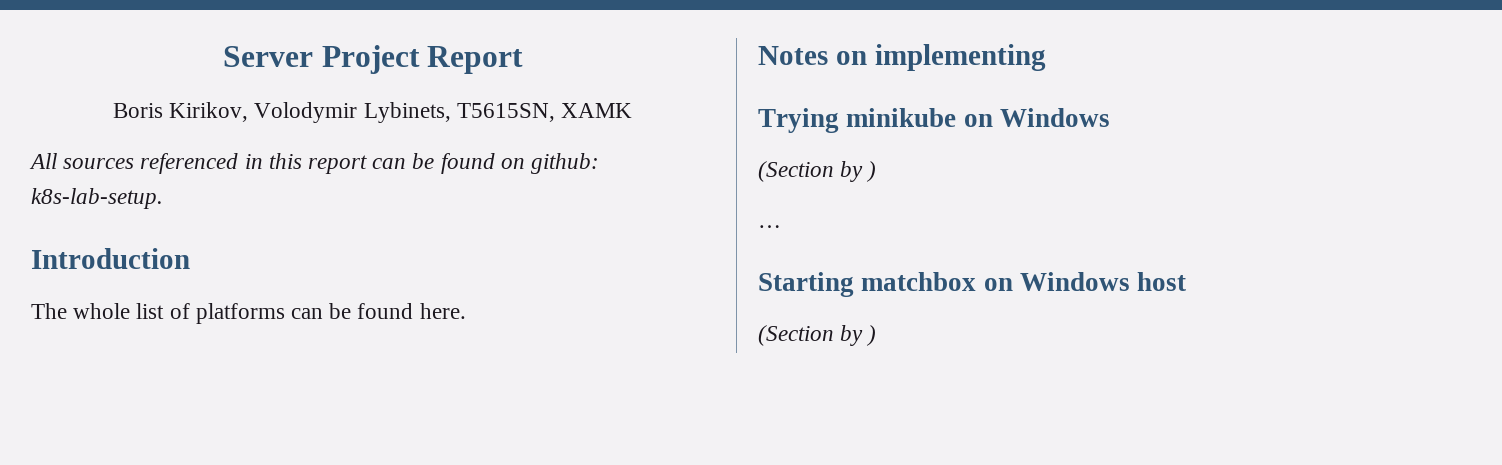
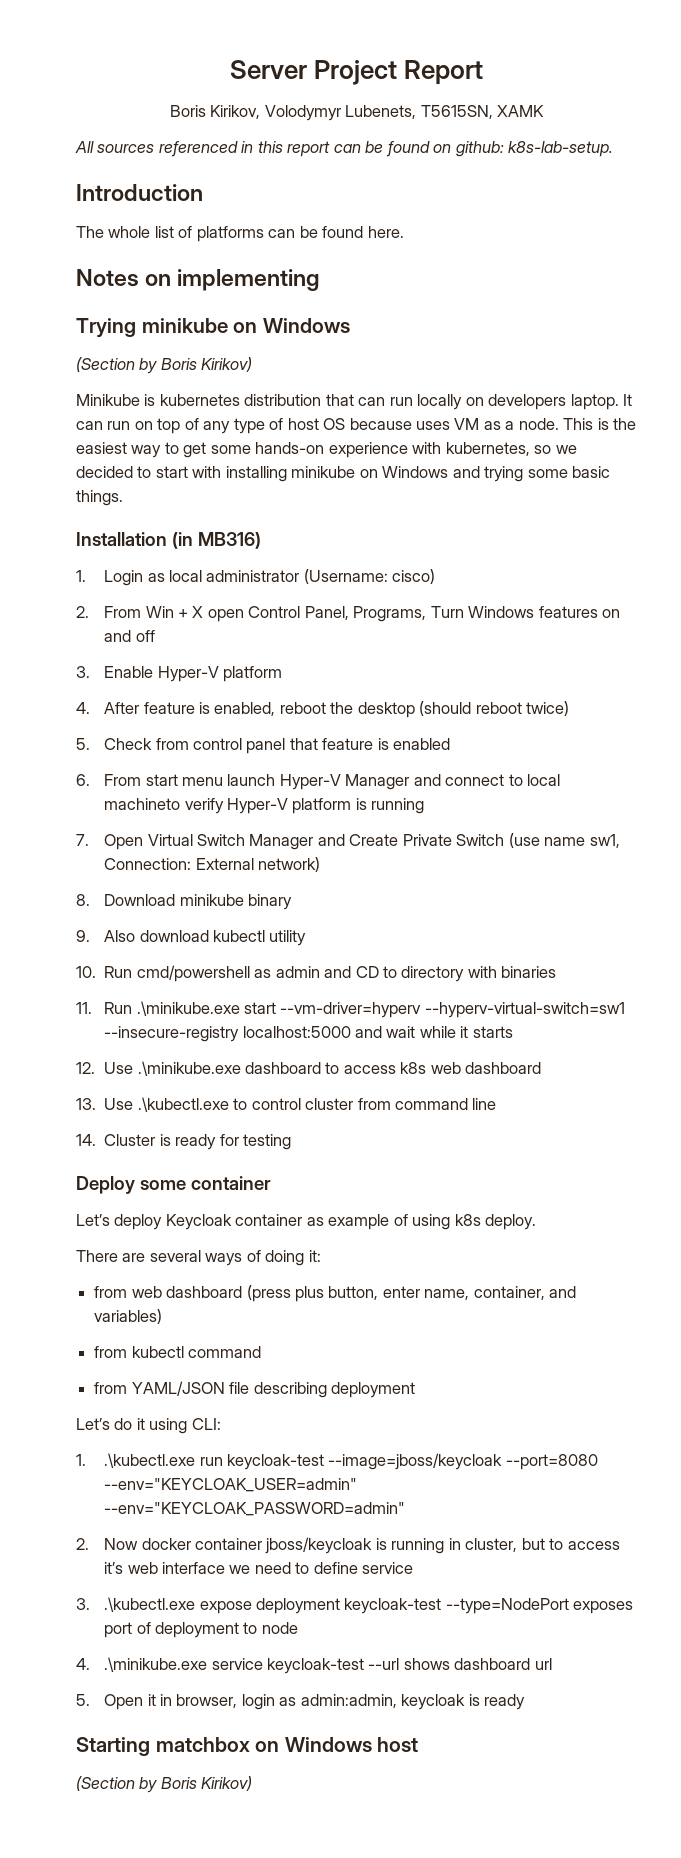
- Boris Kirikov, Volodymir Lybinets, T5615SN, XAMK
+ Boris Kirikov, Volodymyr Lubenets, T5615SN, XAMK
  Trying minikube on Windows
- (Section by )
- …
+ (Section by Boris Kirikov)
+ Minikube is kubernetes distribution that can run locally on developers laptop. It can run on top of any type of host OS because uses VM as a node. This is the easiest way to get some hands-on experience with kubernetes, so we decided to start with installing minikube on Windows and trying some basic things.
+ Installation (in MB316)
+ 1. Login as local administrator (Username: cisco)
+ 2. From Win + X open Control Panel, Programs, Turn Windows features on and off
+ 3. Enable Hyper-V platform
+ 4. After feature is enabled, reboot the desktop (should reboot twice)
+ 5. Check from control panel that feature is enabled
+ 6. From start menu launch Hyper-V Manager and connect to local machineto verify Hyper-V platform is running
+ 7. Open Virtual Switch Manager and Create Private Switch (use name sw1, Connection: External network)
+ 8. Download minikube binary
+ 9. Also download kubectl utility
+ 10. Run cmd/powershell as admin and CD to directory with binaries
+ 11. Run .\minikube.exe start --vm-driver=hyperv --hyperv-virtual-switch=sw1 --insecure-registry localhost:5000 and wait while it starts
+ 12. Use .\minikube.exe dashboard to access k8s web dashboard
+ 13. Use .\kubectl.exe to control cluster from command line
+ 14. Cluster is ready for testing
+ Deploy some container
+ Let’s deploy Keycloak container as example of using k8s deploy.
+ There are several ways of doing it:
+ from web dashboard (press plus button, enter name, container, and variables)
+ from kubectl command
+ from YAML/JSON file describing deployment
+ Let’s do it using CLI:
+ 1. .\kubectl.exe run keycloak-test --image=jboss/keycloak --port=8080 --env="KEYCLOAK_USER=admin" --env="KEYCLOAK_PASSWORD=admin"
+ 2. Now docker container jboss/keycloak is running in cluster, but to access it’s web interface we need to define service
+ 3. .\kubectl.exe expose deployment keycloak-test --type=NodePort exposes port of deployment to node
+ 4. .\minikube.exe service keycloak-test --url shows dashboard url
+ 5. Open it in browser, login as admin:admin, keycloak is ready
  Starting matchbox on Windows host
- (Section by )
+ (Section by Boris Kirikov)

